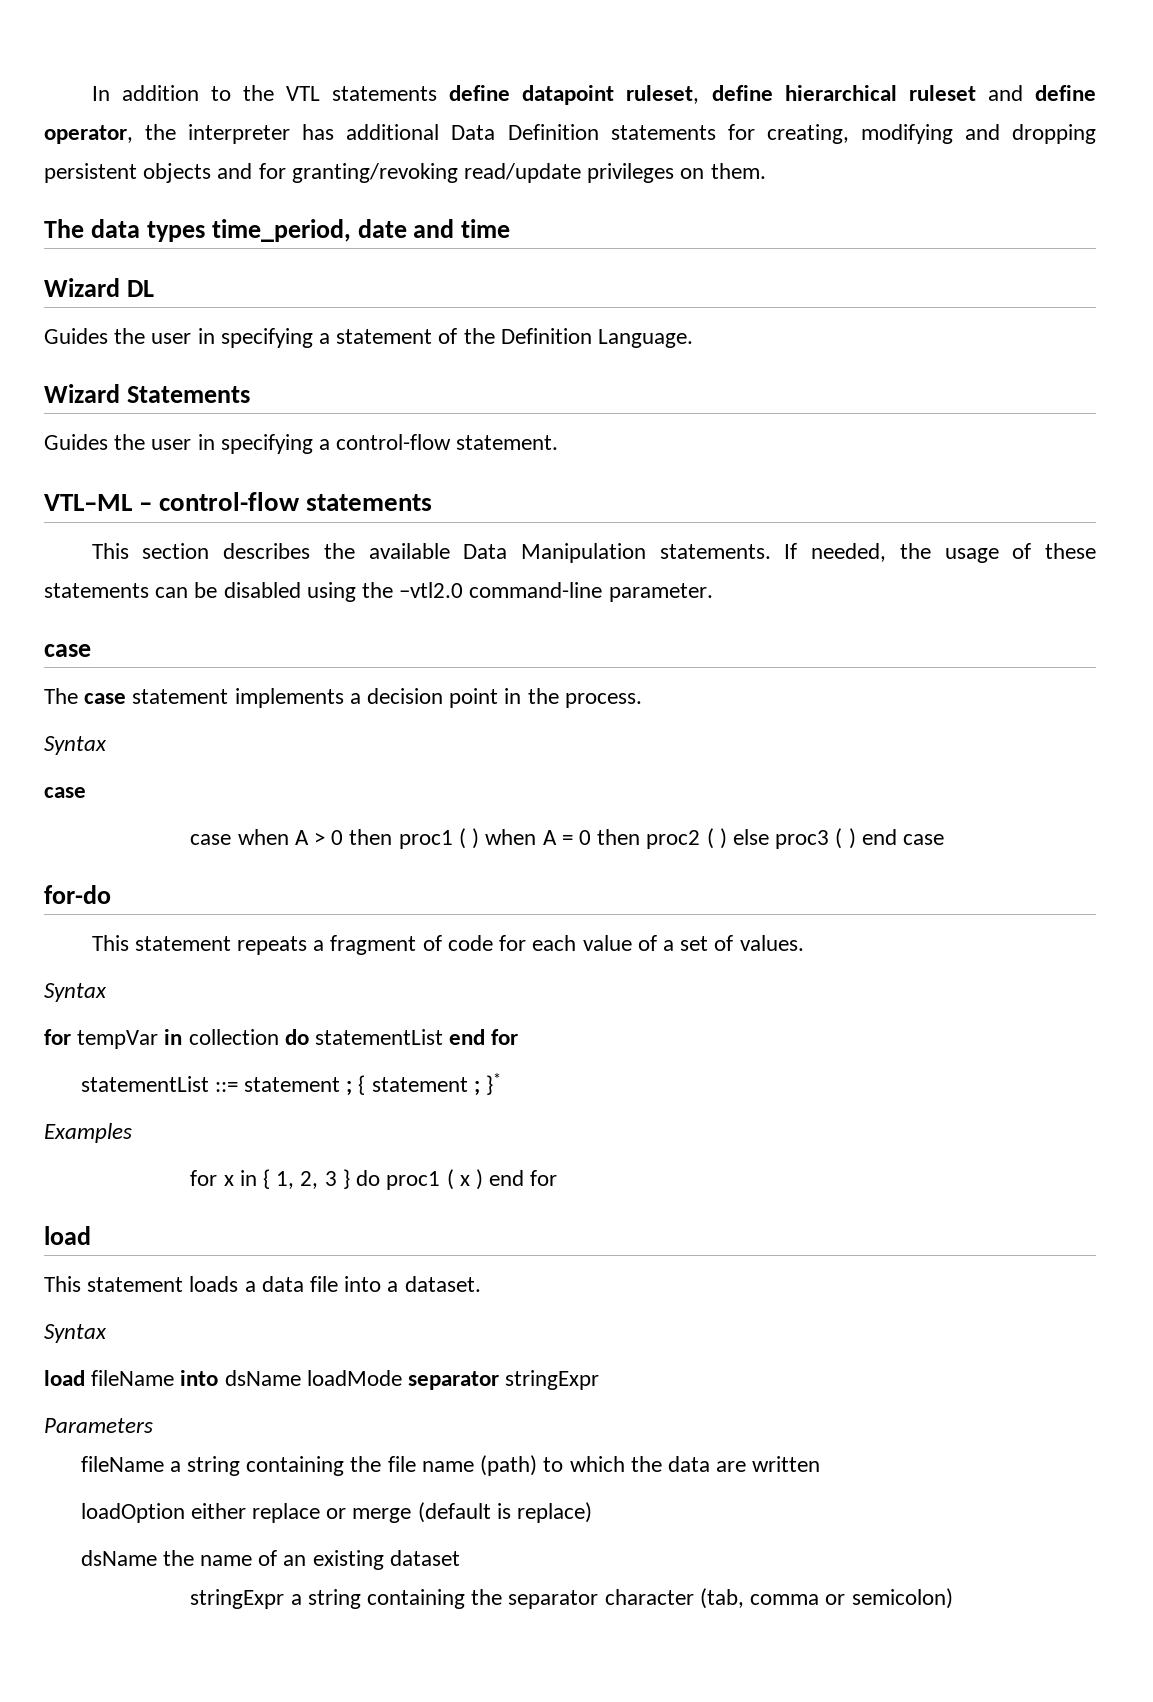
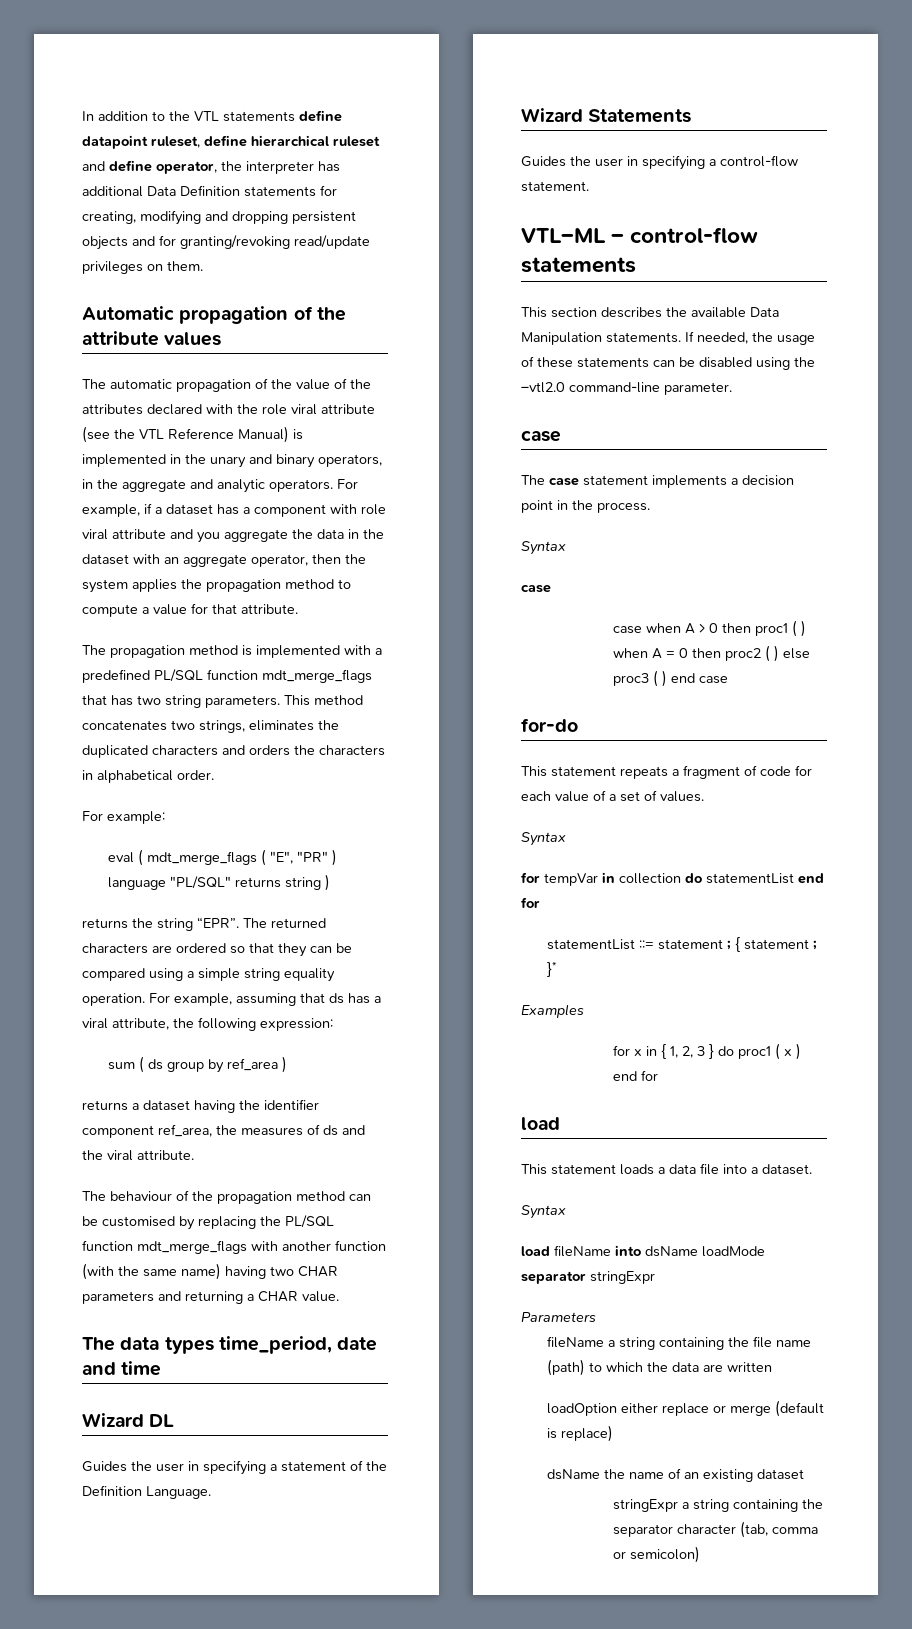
+ Automatic propagation of the attribute values
+ The automatic propagation of the value of the attributes declared with the role viral attribute (see the VTL Reference Manual) is implemented in the unary and binary operators, in the aggregate and analytic operators. For example, if a dataset has a component with role viral attribute and you aggregate the data in the dataset with an aggregate operator, then the system applies the propagation method to compute a value for that attribute.
+ The propagation method is implemented with a predefined PL/SQL function mdt_merge_flags that has two string parameters. This method concatenates two strings, eliminates the duplicated characters and orders the characters in alphabetical order.
+ For example:
+ eval ( mdt_merge_flags ( "E", "PR" ) language "PL/SQL" returns string )
+ returns the string “EPR”. The returned characters are ordered so that they can be compared using a simple string equality operation. For example, assuming that ds has a viral attribute, the following expression:
+ sum ( ds group by ref_area )
+ returns a dataset having the identifier component ref_area, the measures of ds and the viral attribute.
+ The behaviour of the propagation method can be customised by replacing the PL/SQL function mdt_merge_flags with another function (with the same name) having two CHAR parameters and returning a CHAR value.

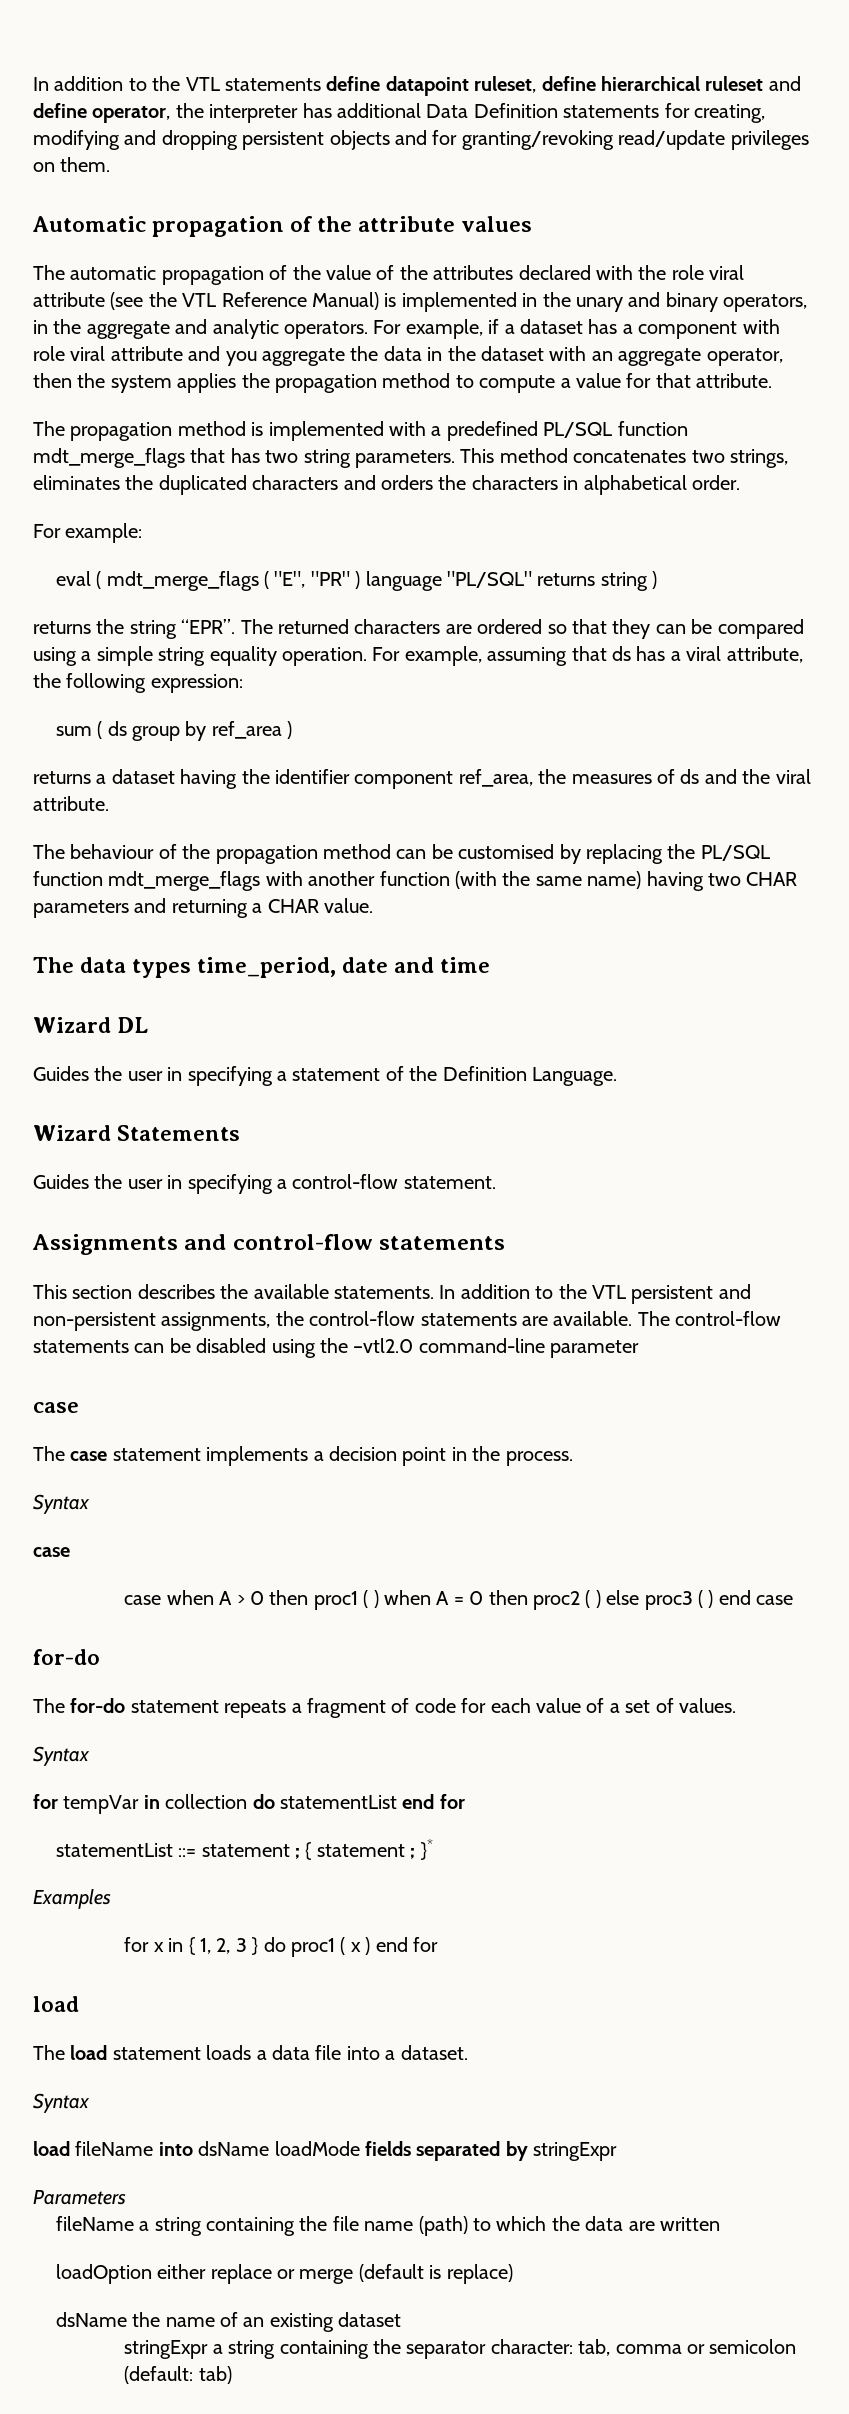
- VTL–ML – control-flow statements
+ Assignments and control-flow statements
- This section describes the available Data Manipulation statements. If needed, the usage of these statements can be disabled using the –vtl2.0 command-line parameter.
+ This section describes the available statements. In addition to the VTL persistent and non-persistent assignments, the control-flow statements are available. The control-flow statements can be disabled using the –vtl2.0 command-line parameter
- This statement repeats a fragment of code for each value of a set of values.
+ The for-do statement repeats a fragment of code for each value of a set of values.
- This statement loads a data file into a dataset.
+ The load statement loads a data file into a dataset.
- load fileName into dsName loadMode separator stringExpr
+ load fileName into dsName loadMode fields separated by stringExpr
- stringExpr a string containing the separator character (tab, comma or semicolon)
+ stringExpr a string containing the separator character: tab, comma or semicolon (default: tab)

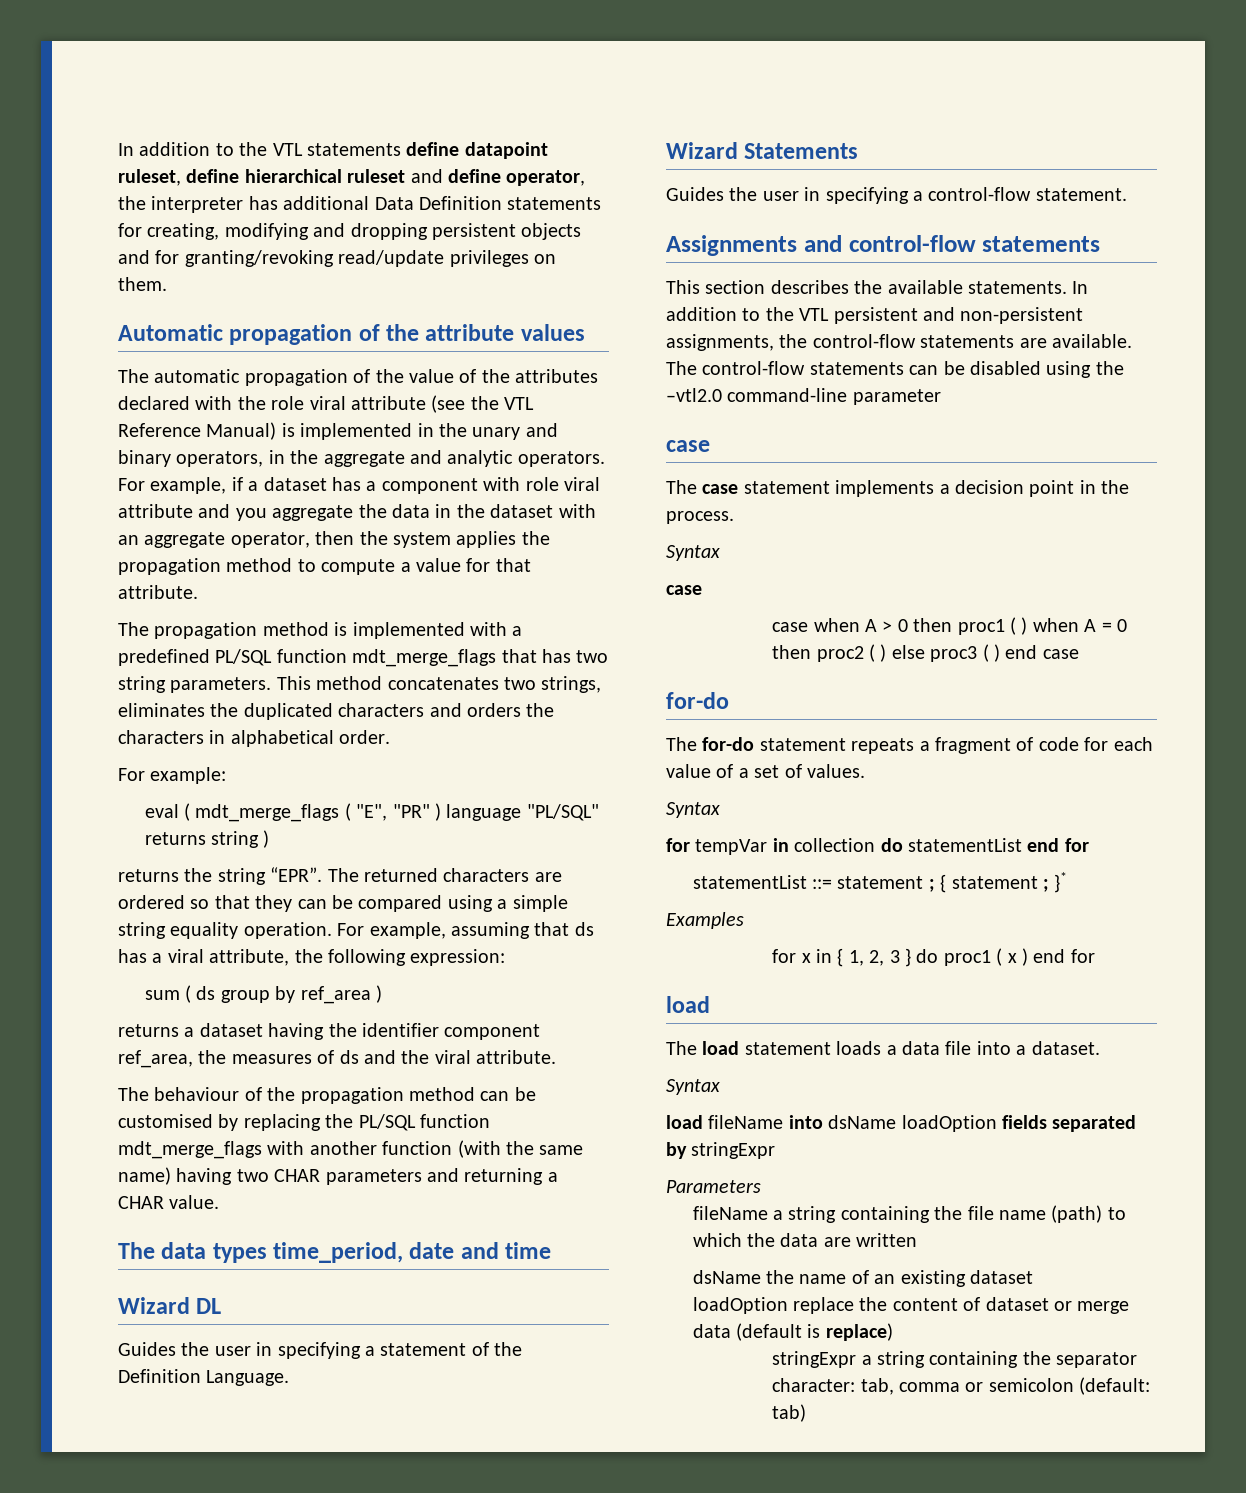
- load fileName into dsName loadMode fields separated by stringExpr
+ load fileName into dsName loadOption fields separated by stringExpr
- loadOption either replace or merge (default is replace)
+ loadOption replace the content of dataset or merge data (default is replace)

